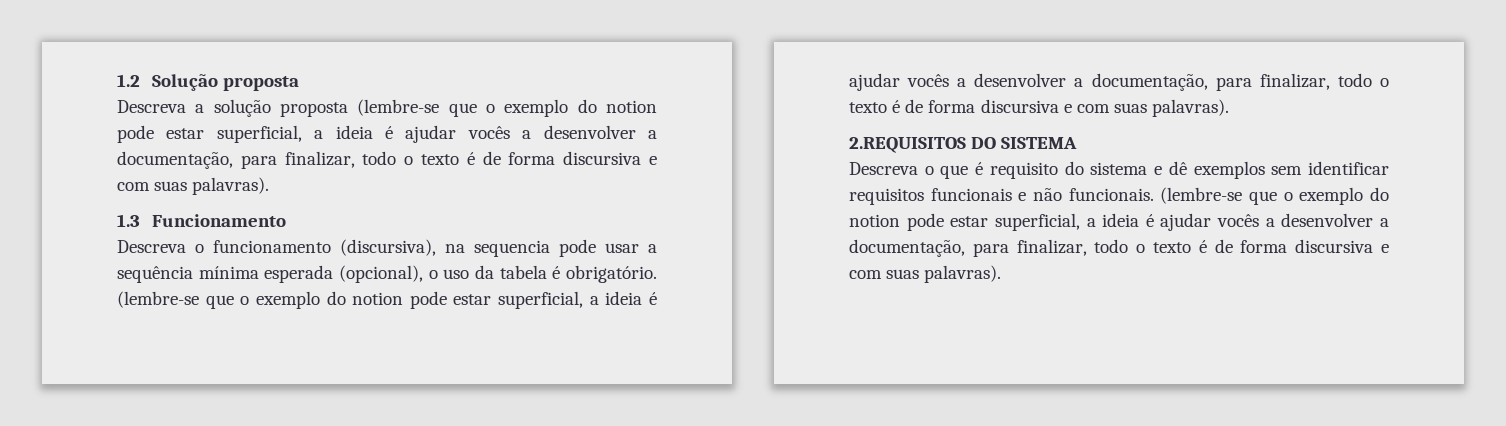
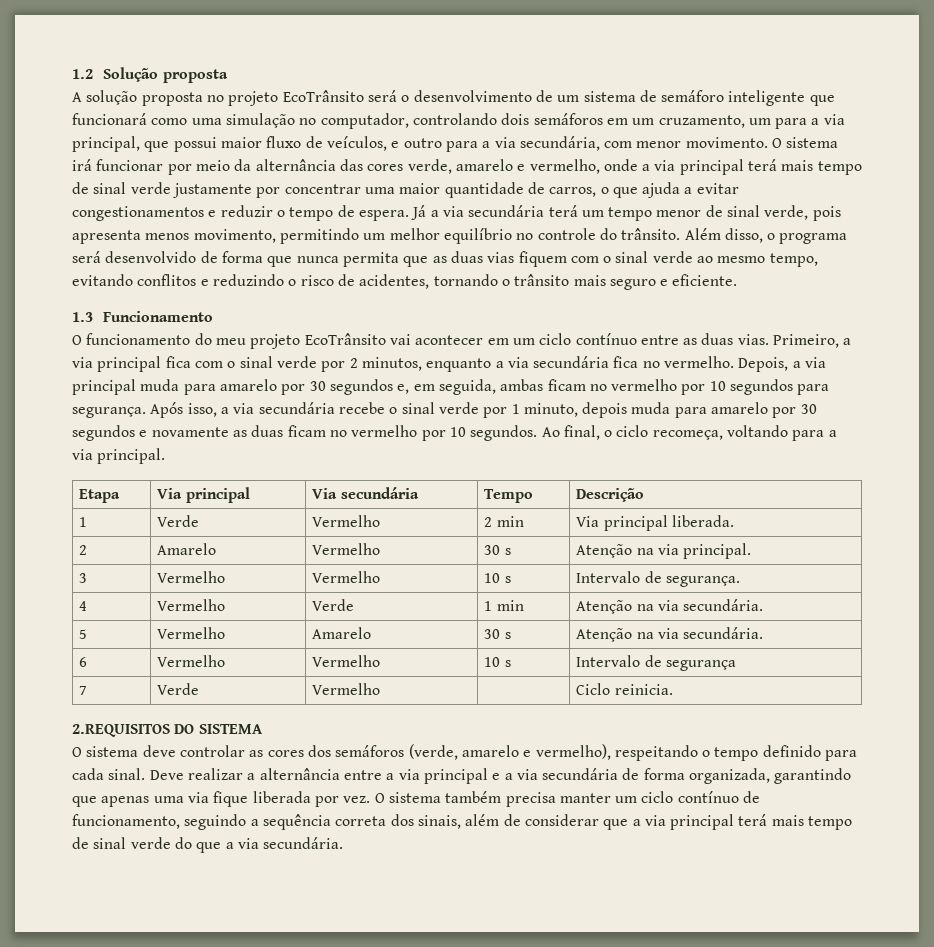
- Descreva a solução proposta (lembre-se que o exemplo do notion pode estar superficial, a ideia é ajudar vocês a desenvolver a documentação, para finalizar, todo o texto é de forma discursiva e com suas palavras).
+ A solução proposta no projeto EcoTrânsito será o desenvolvimento de um sistema de semáforo inteligente que funcionará como uma simulação no computador, controlando dois semáforos em um cruzamento, um para a via principal, que possui maior fluxo de veículos, e outro para a via secundária, com menor movimento. O sistema irá funcionar por meio da alternância das cores verde, amarelo e vermelho, onde a via principal terá mais tempo de sinal verde justamente por concentrar uma maior quantidade de carros, o que ajuda a evitar congestionamentos e reduzir o tempo de espera. Já a via secundária terá um tempo menor de sinal verde, pois apresenta menos movimento, permitindo um melhor equilíbrio no controle do trânsito. Além disso, o programa será desenvolvido de forma que nunca permita que as duas vias fiquem com o sinal verde ao mesmo tempo, evitando conflitos e reduzindo o risco de acidentes, tornando o trânsito mais seguro e eficiente.
  1.3 Funcionamento
- Descreva o funcionamento (discursiva), na sequencia pode usar a sequência mínima esperada (opcional), o uso da tabela é obrigatório. (lembre-se que o exemplo do notion pode estar superficial, a ideia é ajudar vocês a desenvolver a documentação, para finalizar, todo o texto é de forma discursiva e com suas palavras).
+ O funcionamento do meu projeto EcoTrânsito vai acontecer em um ciclo contínuo entre as duas vias. Primeiro, a via principal fica com o sinal verde por 2 minutos, enquanto a via secundária fica no vermelho. Depois, a via principal muda para amarelo por 30 segundos e, em seguida, ambas ficam no vermelho por 10 segundos para segurança. Após isso, a via secundária recebe o sinal verde por 1 minuto, depois muda para amarelo por 30 segundos e novamente as duas ficam no vermelho por 10 segundos. Ao final, o ciclo recomeça, voltando para a via principal.
+ Etapa | Via principal | Via secundária | Tempo | Descrição
+ 1 | Verde | Vermelho | 2 min | Via principal liberada.
+ 2 | Amarelo | Vermelho | 30 s | Atenção na via principal.
+ 3 | Vermelho | Vermelho | 10 s | Intervalo de segurança.
+ 4 | Vermelho | Verde | 1 min | Atenção na via secundária.
+ 5 | Vermelho | Amarelo | 30 s | Atenção na via secundária.
+ 6 | Vermelho | Vermelho | 10 s | Intervalo de segurança
+ 7 | Verde | Vermelho | | Ciclo reinicia.
  2.REQUISITOS DO SISTEMA
- Descreva o que é requisito do sistema e dê exemplos sem identificar requisitos funcionais e não funcionais. (lembre-se que o exemplo do notion pode estar superficial, a ideia é ajudar vocês a desenvolver a documentação, para finalizar, todo o texto é de forma discursiva e com suas palavras).
+ O sistema deve controlar as cores dos semáforos (verde, amarelo e vermelho), respeitando o tempo definido para cada sinal. Deve realizar a alternância entre a via principal e a via secundária de forma organizada, garantindo que apenas uma via fique liberada por vez. O sistema também precisa manter um ciclo contínuo de funcionamento, seguindo a sequência correta dos sinais, além de considerar que a via principal terá mais tempo de sinal verde do que a via secundária.

